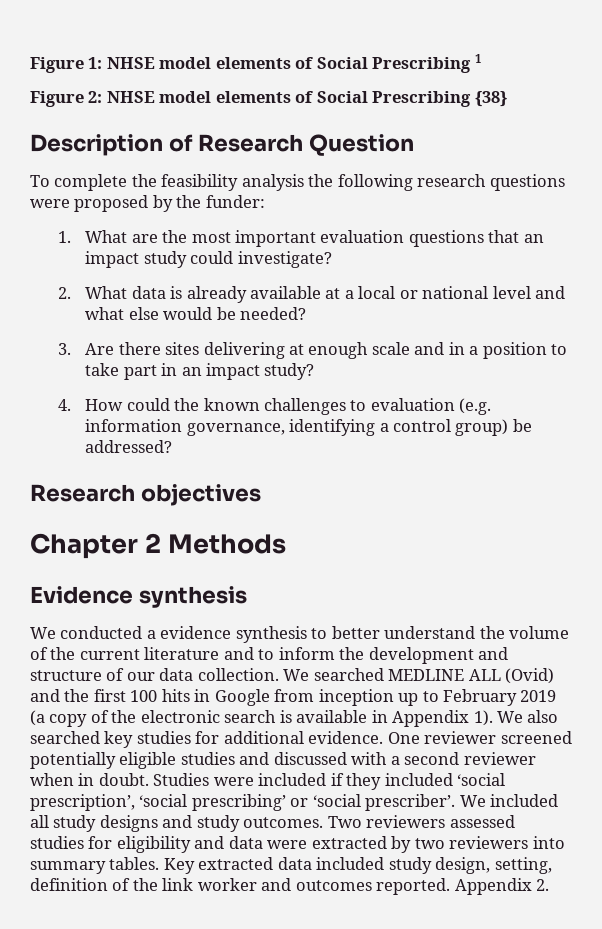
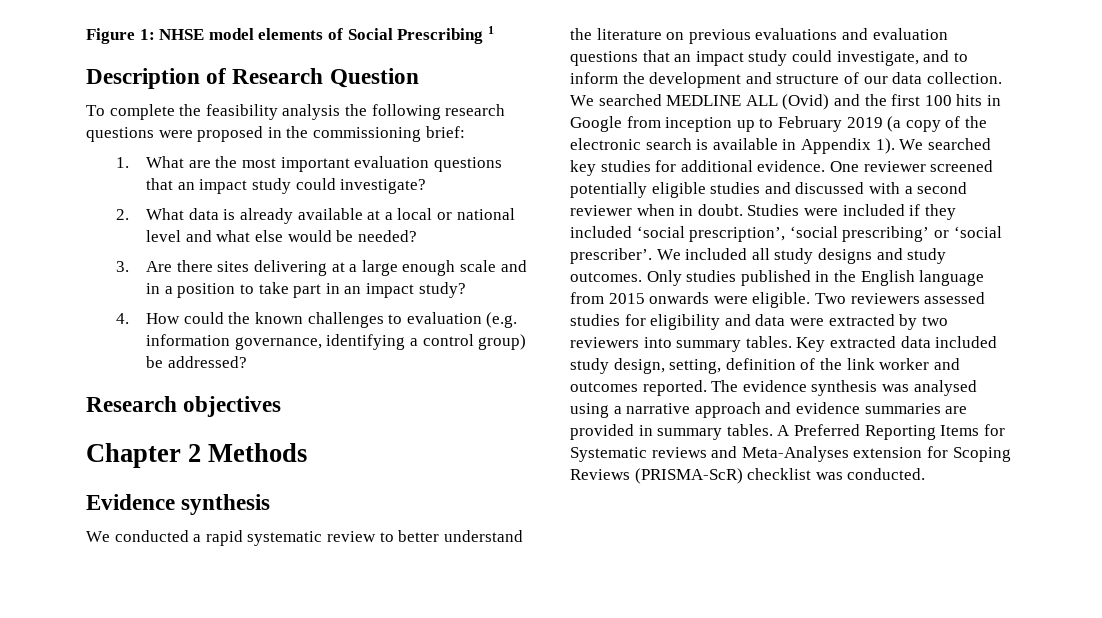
- Figure 2: NHSE model elements of Social Prescribing {38}
- To complete the feasibility analysis the following research questions were proposed by the funder:
+ To complete the feasibility analysis the following research questions were proposed in the commissioning brief:
- 3. Are there sites delivering at enough scale and in a position to take part in an impact study?
+ 3. Are there sites delivering at a large enough scale and in a position to take part in an impact study?
- We conducted a evidence synthesis to better understand the volume of the current literature and to inform the development and structure of our data collection.
+ We conducted a rapid systematic review to better understand the literature on previous evaluations and evaluation questions that an impact study could investigate, and to inform the development and structure of our data collection.
- We also searched key studies for additional evidence.
+ We searched key studies for additional evidence.
+ Only studies published in the English language from 2015 onwards were eligible.
- Appendix 2.
+ The evidence synthesis was analysed using a narrative approach and evidence summaries are provided in summary tables. A Preferred Reporting Items for Systematic reviews and Meta-Analyses extension for Scoping Reviews (PRISMA-ScR) checklist was conducted.

